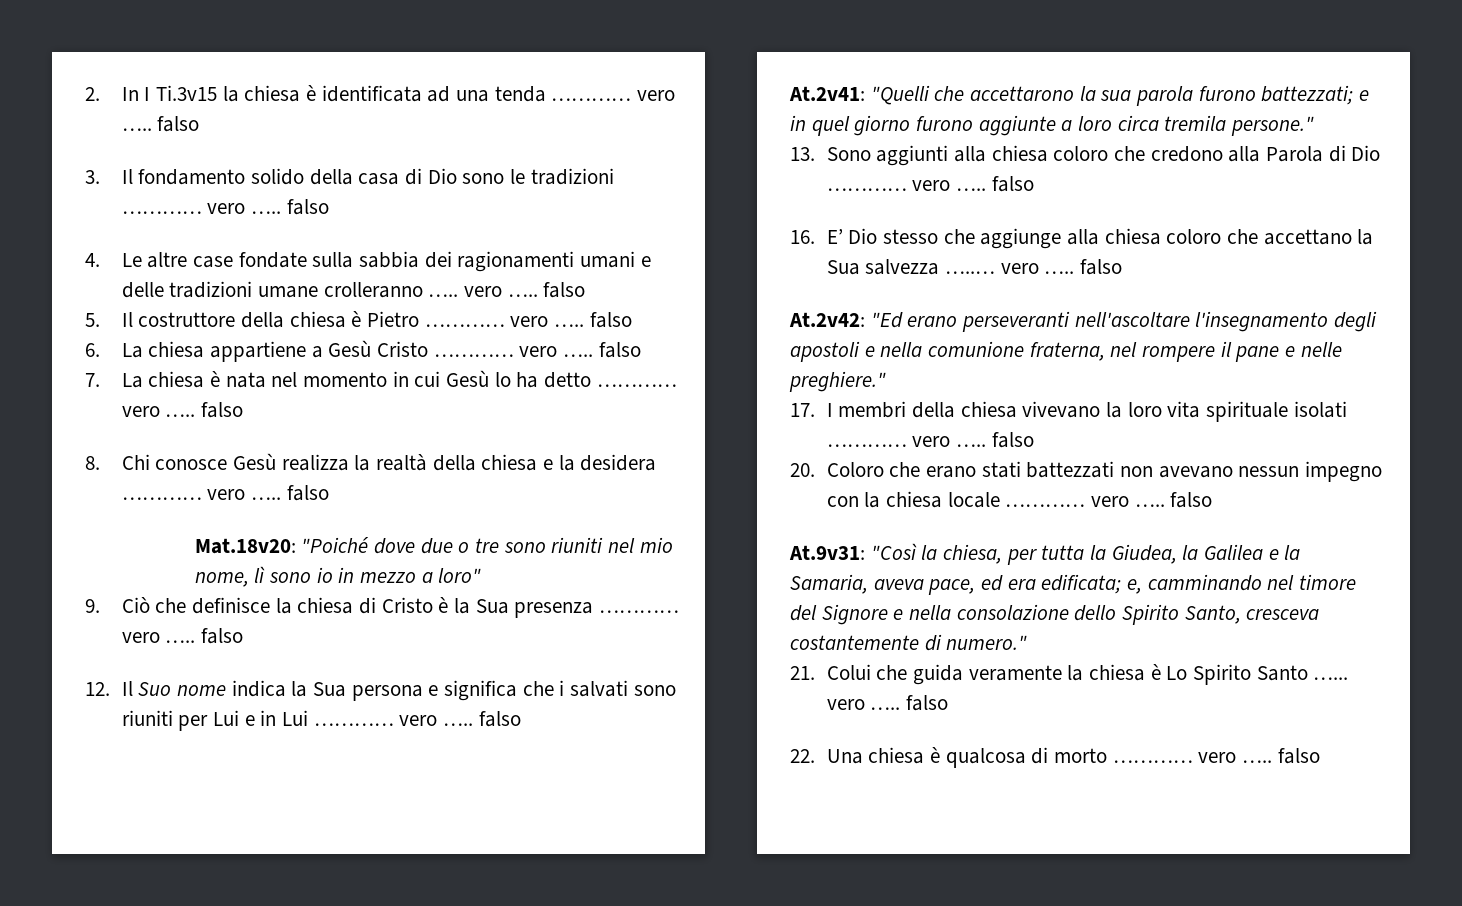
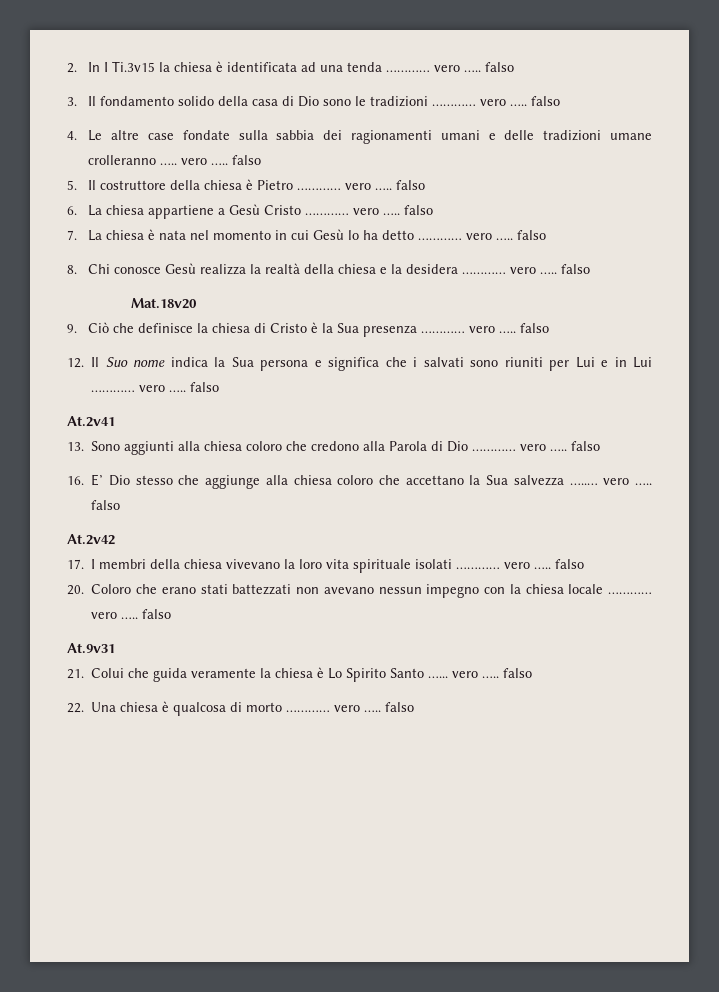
- Mat.18v20: "Poiché dove due o tre sono riuniti nel mio nome, lì sono io in mezzo a loro"
+ Mat.18v20
- At.2v41: "Quelli che accettarono la sua parola furono battezzati; e in quel giorno furono aggiunte a loro circa tremila persone."
+ At.2v41
- At.2v42: "Ed erano perseveranti nell'ascoltare l'insegnamento degli apostoli e nella comunione fraterna, nel rompere il pane e nelle preghiere."
+ At.2v42
- At.9v31: "Così la chiesa, per tutta la Giudea, la Galilea e la Samaria, aveva pace, ed era edificata; e, camminando nel timore del Signore e nella consolazione dello Spirito Santo, cresceva costantemente di numero."
+ At.9v31

